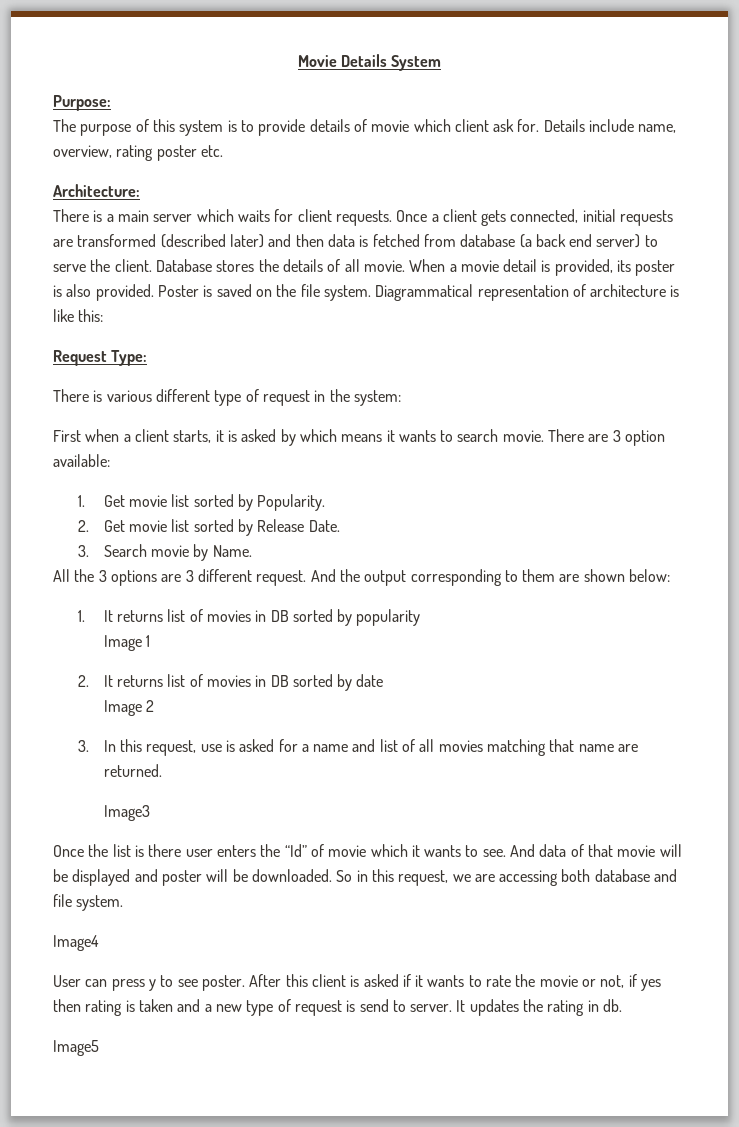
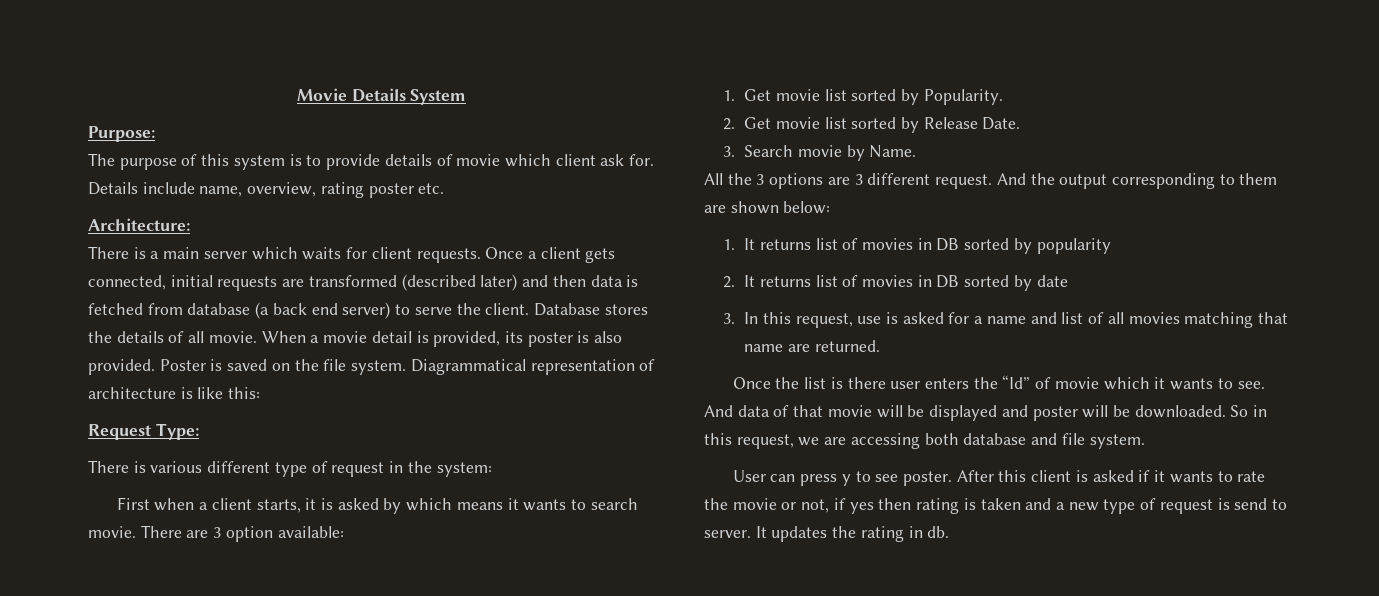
- Image 1
- Image 2
- Image3
- Image4
- Image5

